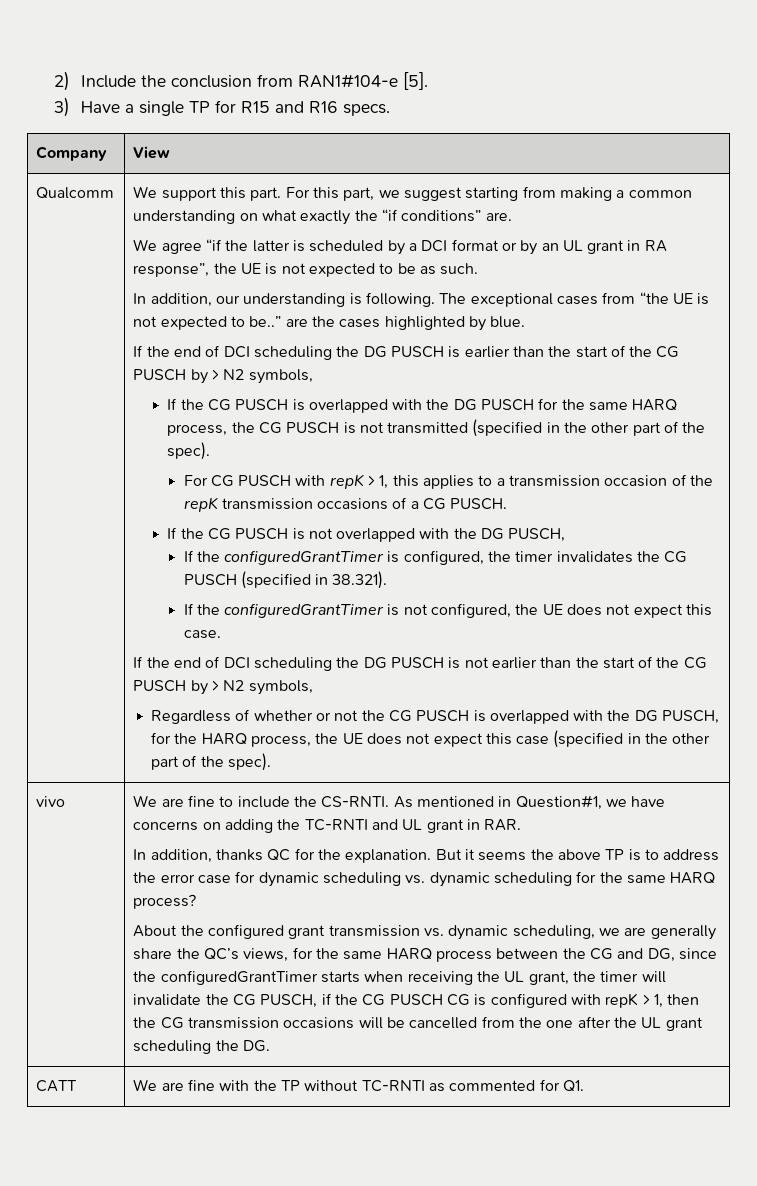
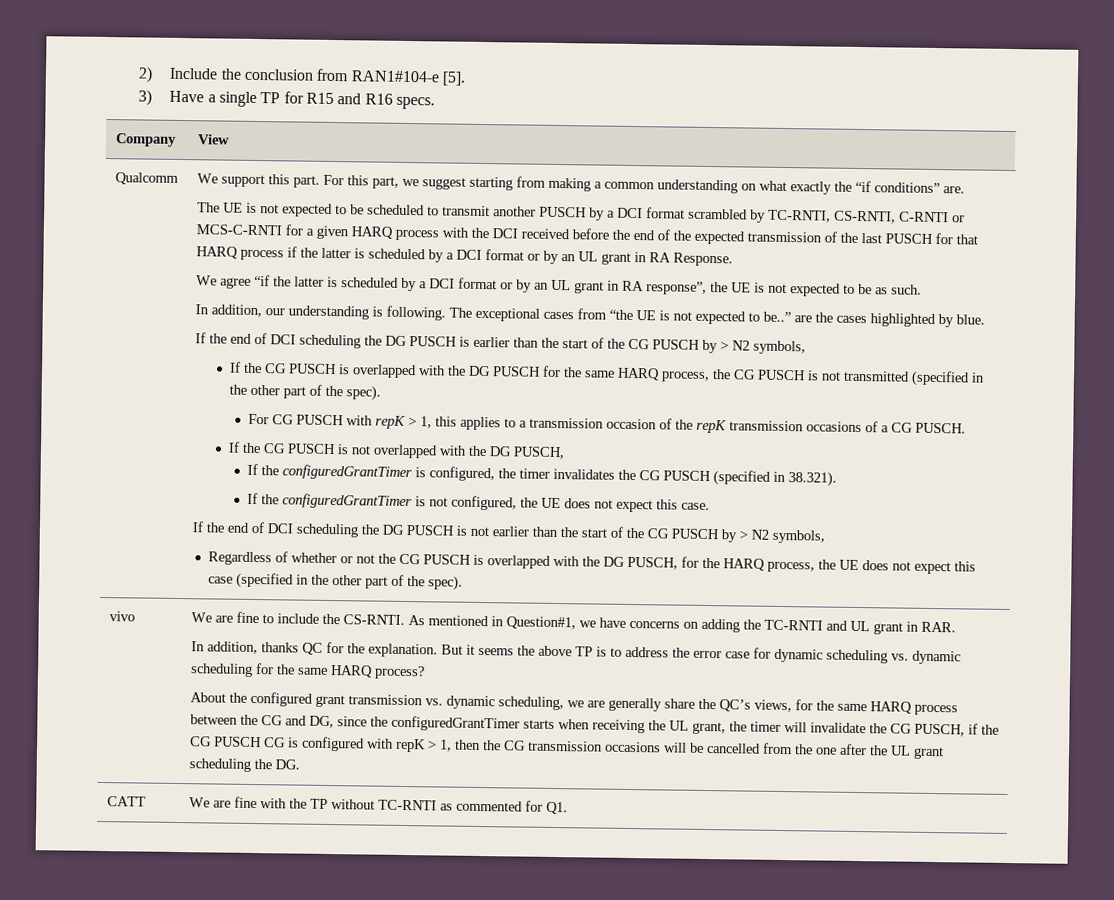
+ The UE is not expected to be scheduled to transmit another PUSCH by a DCI format scrambled by TC-RNTI, CS-RNTI, C-RNTI or MCS-C-RNTI for a given HARQ process with the DCI received before the end of the expected transmission of the last PUSCH for that HARQ process if the latter is scheduled by a DCI format or by an UL grant in RA Response.

